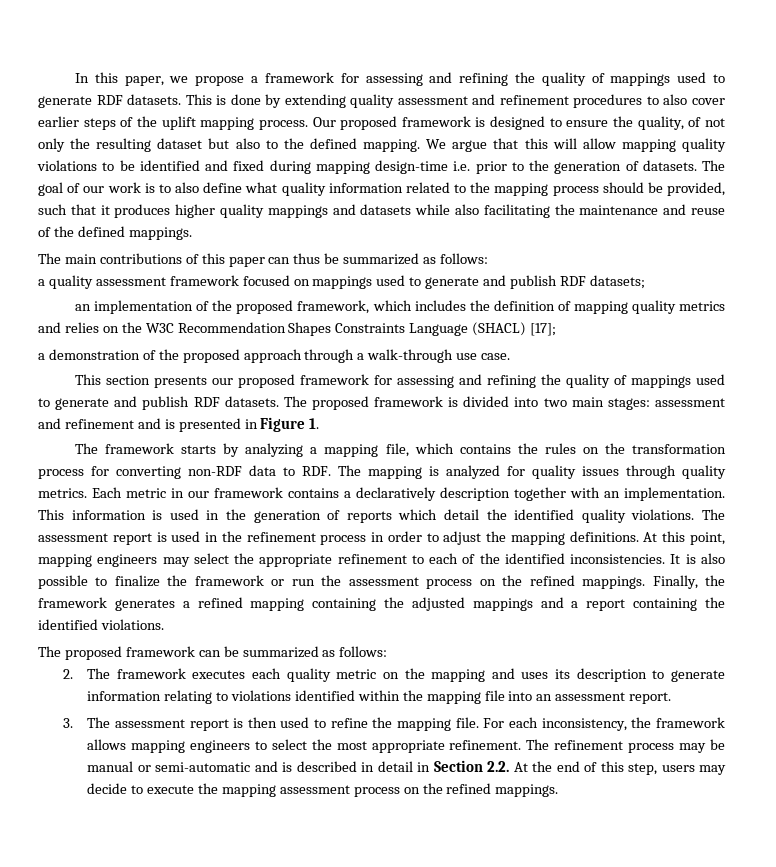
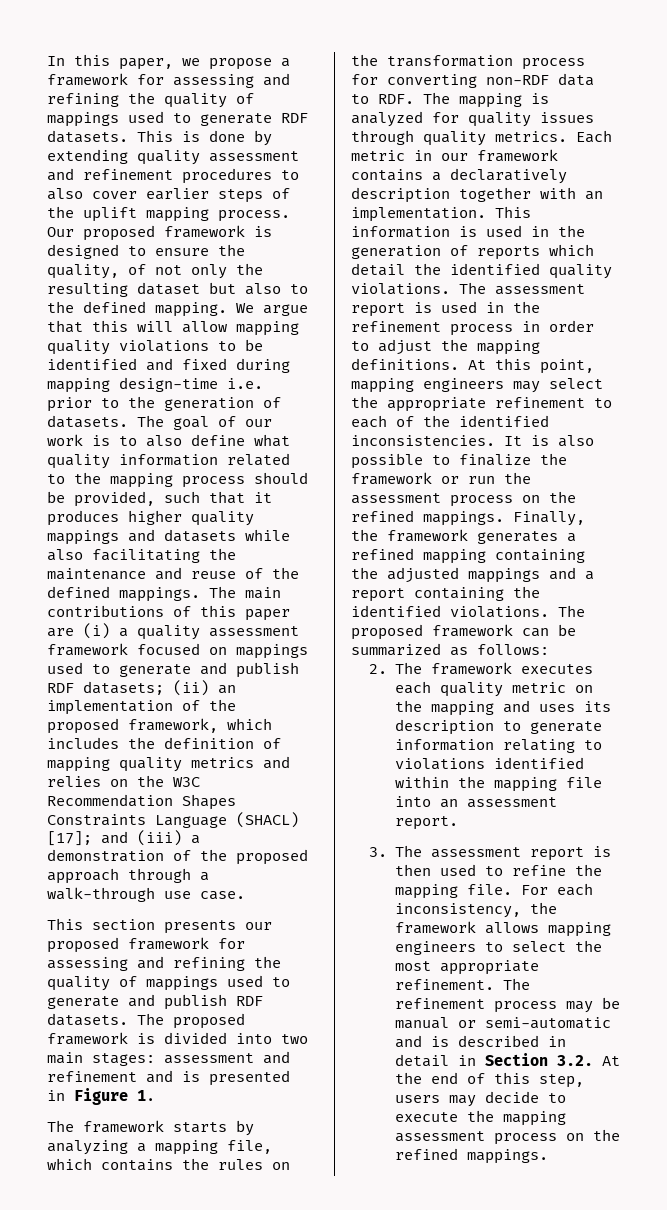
- The goal of our work is to also define what quality information related to the mapping process should be provided, such that it produces higher quality mappings and datasets while also facilitating the maintenance and reuse of the defined mappings.
- The main contributions of this paper can thus be summarized as follows:
- a quality assessment framework focused on mappings used to generate and publish RDF datasets;
- an implementation of the proposed framework, which includes the definition of mapping quality metrics and relies on the W3C Recommendation Shapes Constraints Language (SHACL) [17];
- a demonstration of the proposed approach through a walk-through use case.
+ The goal of our work is to also define what quality information related to the mapping process should be provided, such that it produces higher quality mappings and datasets while also facilitating the maintenance and reuse of the defined mappings. The main contributions of this paper are (i) a quality assessment framework focused on mappings used to generate and publish RDF datasets; (ii) an implementation of the proposed framework, which includes the definition of mapping quality metrics and relies on the W3C Recommendation Shapes Constraints Language (SHACL) [17]; and (iii) a demonstration of the proposed approach through a walk-through use case.
- Finally, the framework generates a refined mapping containing the adjusted mappings and a report containing the identified violations.
- The proposed framework can be summarized as follows:
+ Finally, the framework generates a refined mapping containing the adjusted mappings and a report containing the identified violations. The proposed framework can be summarized as follows:
- The refinement process may be manual or semi-automatic and is described in detail in Section 2.2. At the end of this step, users may decide to execute the mapping assessment process on the refined mappings.
+ The refinement process may be manual or semi-automatic and is described in detail in Section 3.2. At the end of this step, users may decide to execute the mapping assessment process on the refined mappings.

